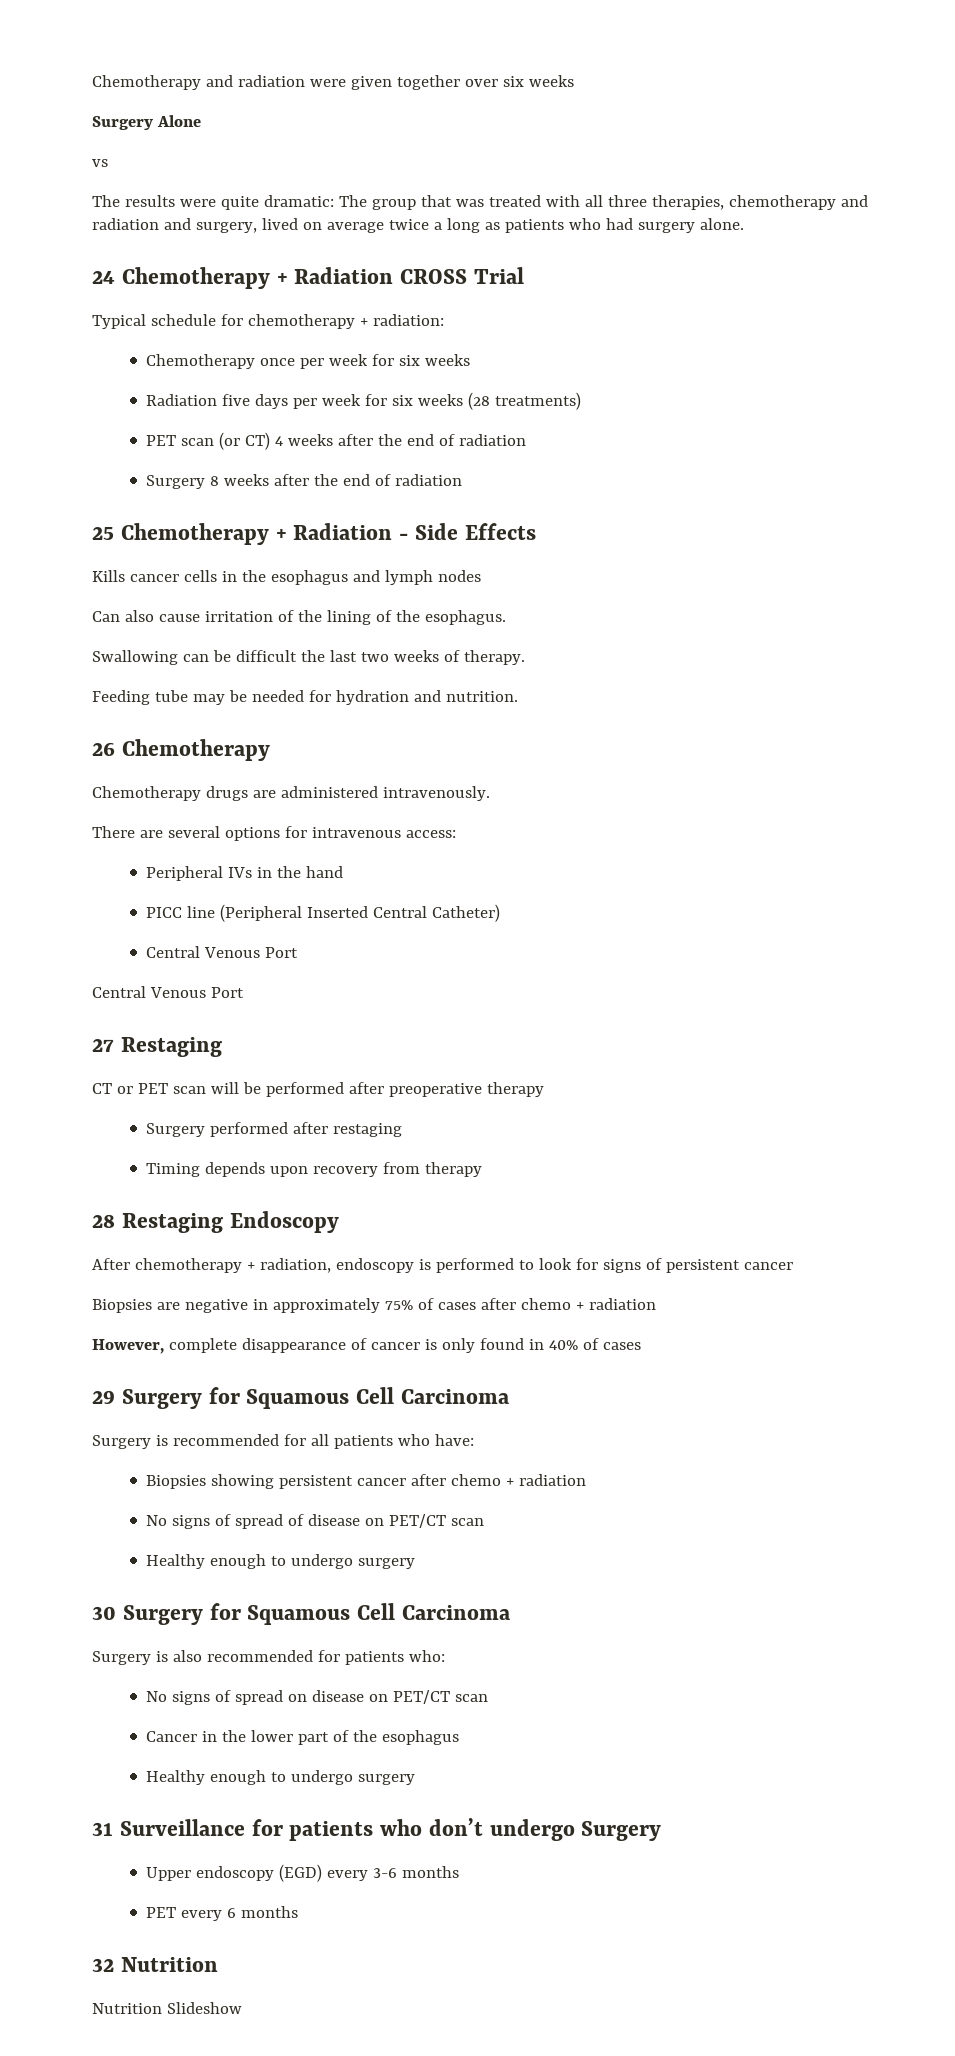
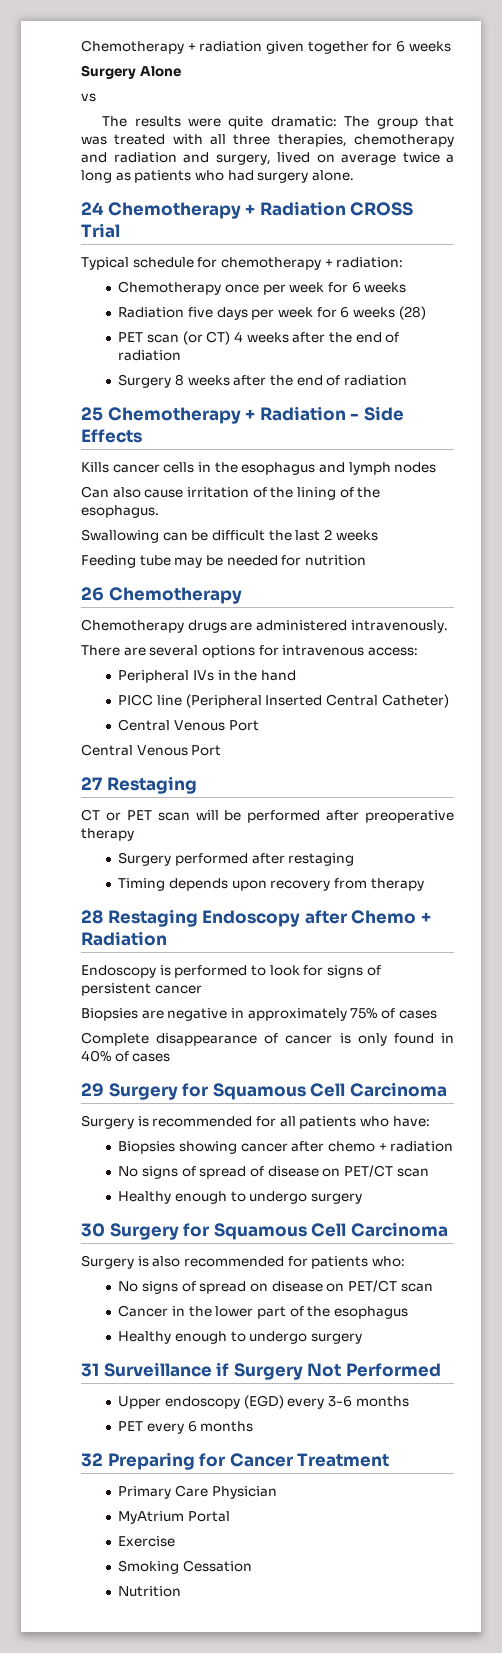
- Chemotherapy and radiation were given together over six weeks
+ Chemotherapy + radiation given together for 6 weeks
- Chemotherapy once per week for six weeks
+ Chemotherapy once per week for 6 weeks
- Radiation five days per week for six weeks (28 treatments)
+ Radiation five days per week for 6 weeks (28)
- Swallowing can be difficult the last two weeks of therapy.
+ Swallowing can be difficult the last 2 weeks
- Feeding tube may be needed for hydration and nutrition.
+ Feeding tube may be needed for nutrition
- 28 Restaging Endoscopy
- After chemotherapy + radiation, endoscopy is performed to look for signs of persistent cancer
+ 28 Restaging Endoscopy after Chemo + Radiation
+ Endoscopy is performed to look for signs of persistent cancer
- Biopsies are negative in approximately 75% of cases after chemo + radiation
- However, complete disappearance of cancer is only found in 40% of cases
+ Biopsies are negative in approximately 75% of cases
+ Complete disappearance of cancer is only found in 40% of cases
- Biopsies showing persistent cancer after chemo + radiation
+ Biopsies showing cancer after chemo + radiation
- 31 Surveillance for patients who don’t undergo Surgery
+ 31 Surveillance if Surgery Not Performed
- 32 Nutrition
- Nutrition Slideshow
+ 32 Preparing for Cancer Treatment
+ Primary Care Physician
+ MyAtrium Portal
+ Exercise
+ Smoking Cessation
+ Nutrition

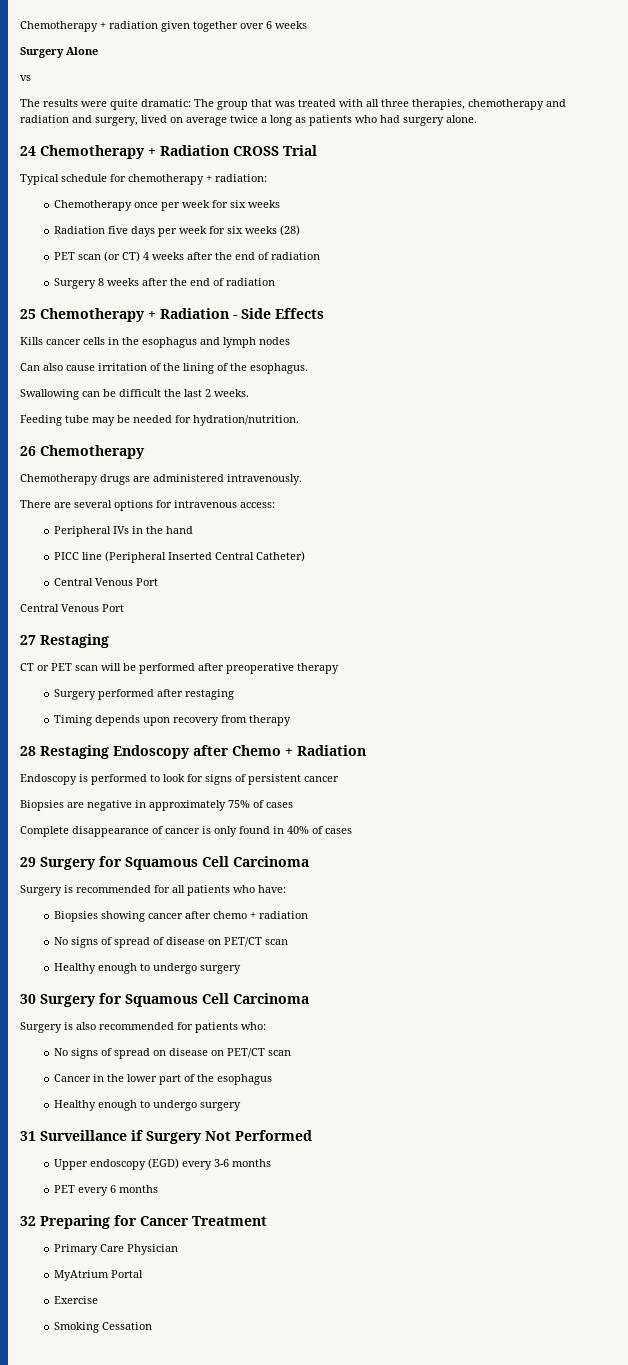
- Chemotherapy + radiation given together for 6 weeks
+ Chemotherapy + radiation given together over 6 weeks
- Chemotherapy once per week for 6 weeks
+ Chemotherapy once per week for six weeks
- Radiation five days per week for 6 weeks (28)
+ Radiation five days per week for six weeks (28)
- Swallowing can be difficult the last 2 weeks
+ Swallowing can be difficult the last 2 weeks.
- Feeding tube may be needed for nutrition
+ Feeding tube may be needed for hydration/nutrition.
- Nutrition

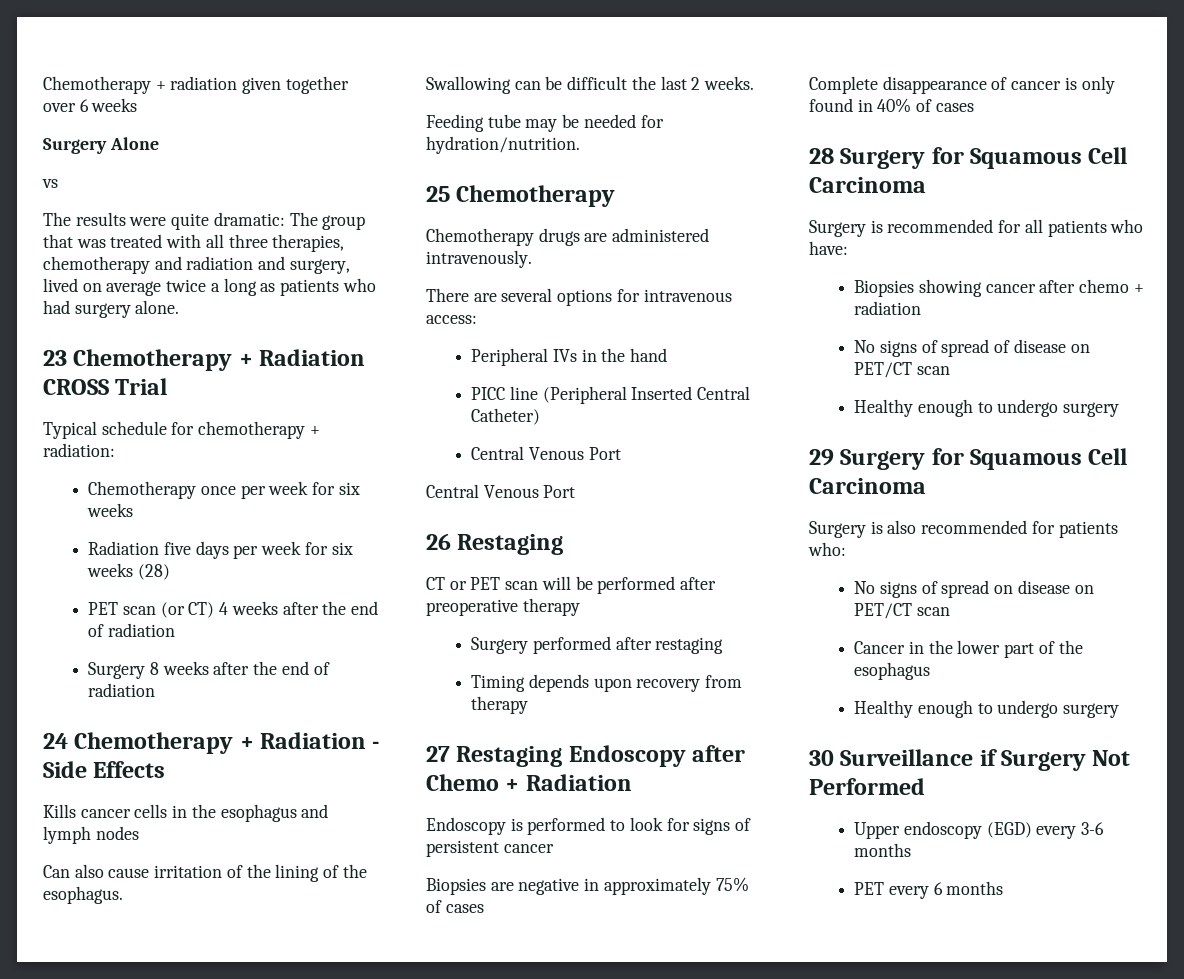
- 24 Chemotherapy + Radiation CROSS Trial
+ 23 Chemotherapy + Radiation CROSS Trial
- 25 Chemotherapy + Radiation - Side Effects
+ 24 Chemotherapy + Radiation - Side Effects
- 26 Chemotherapy
+ 25 Chemotherapy
- 27 Restaging
+ 26 Restaging
- 28 Restaging Endoscopy after Chemo + Radiation
+ 27 Restaging Endoscopy after Chemo + Radiation
- 29 Surgery for Squamous Cell Carcinoma
+ 28 Surgery for Squamous Cell Carcinoma
- 30 Surgery for Squamous Cell Carcinoma
+ 29 Surgery for Squamous Cell Carcinoma
- 31 Surveillance if Surgery Not Performed
+ 30 Surveillance if Surgery Not Performed
- 32 Preparing for Cancer Treatment
- Primary Care Physician
- MyAtrium Portal
- Exercise
- Smoking Cessation

